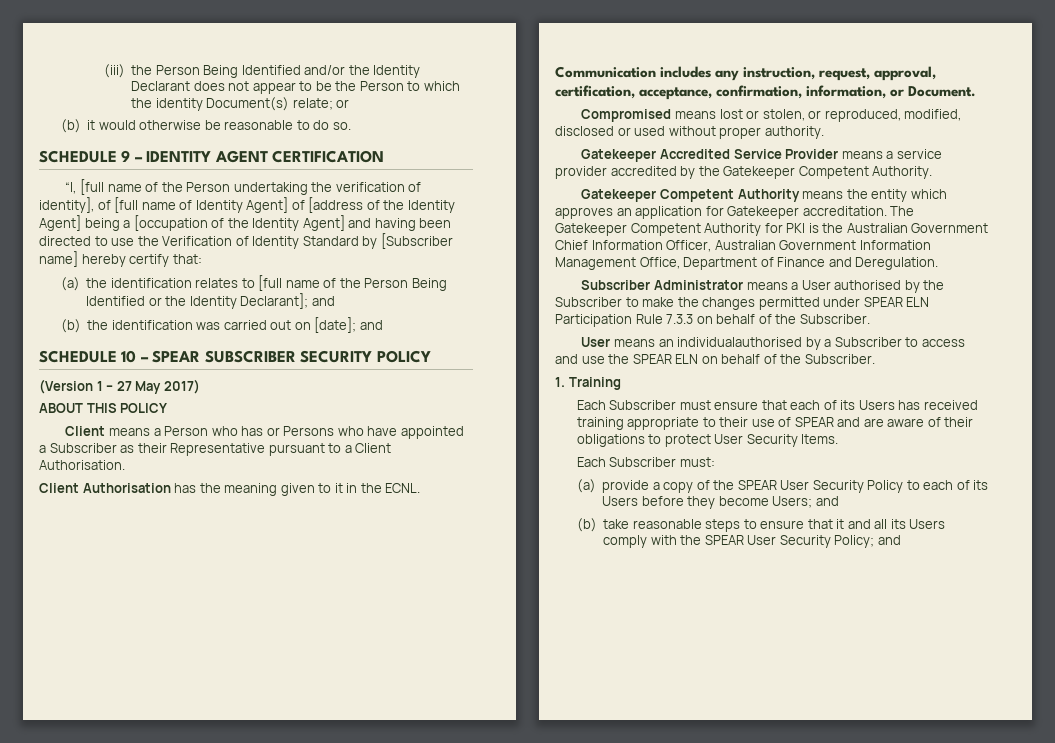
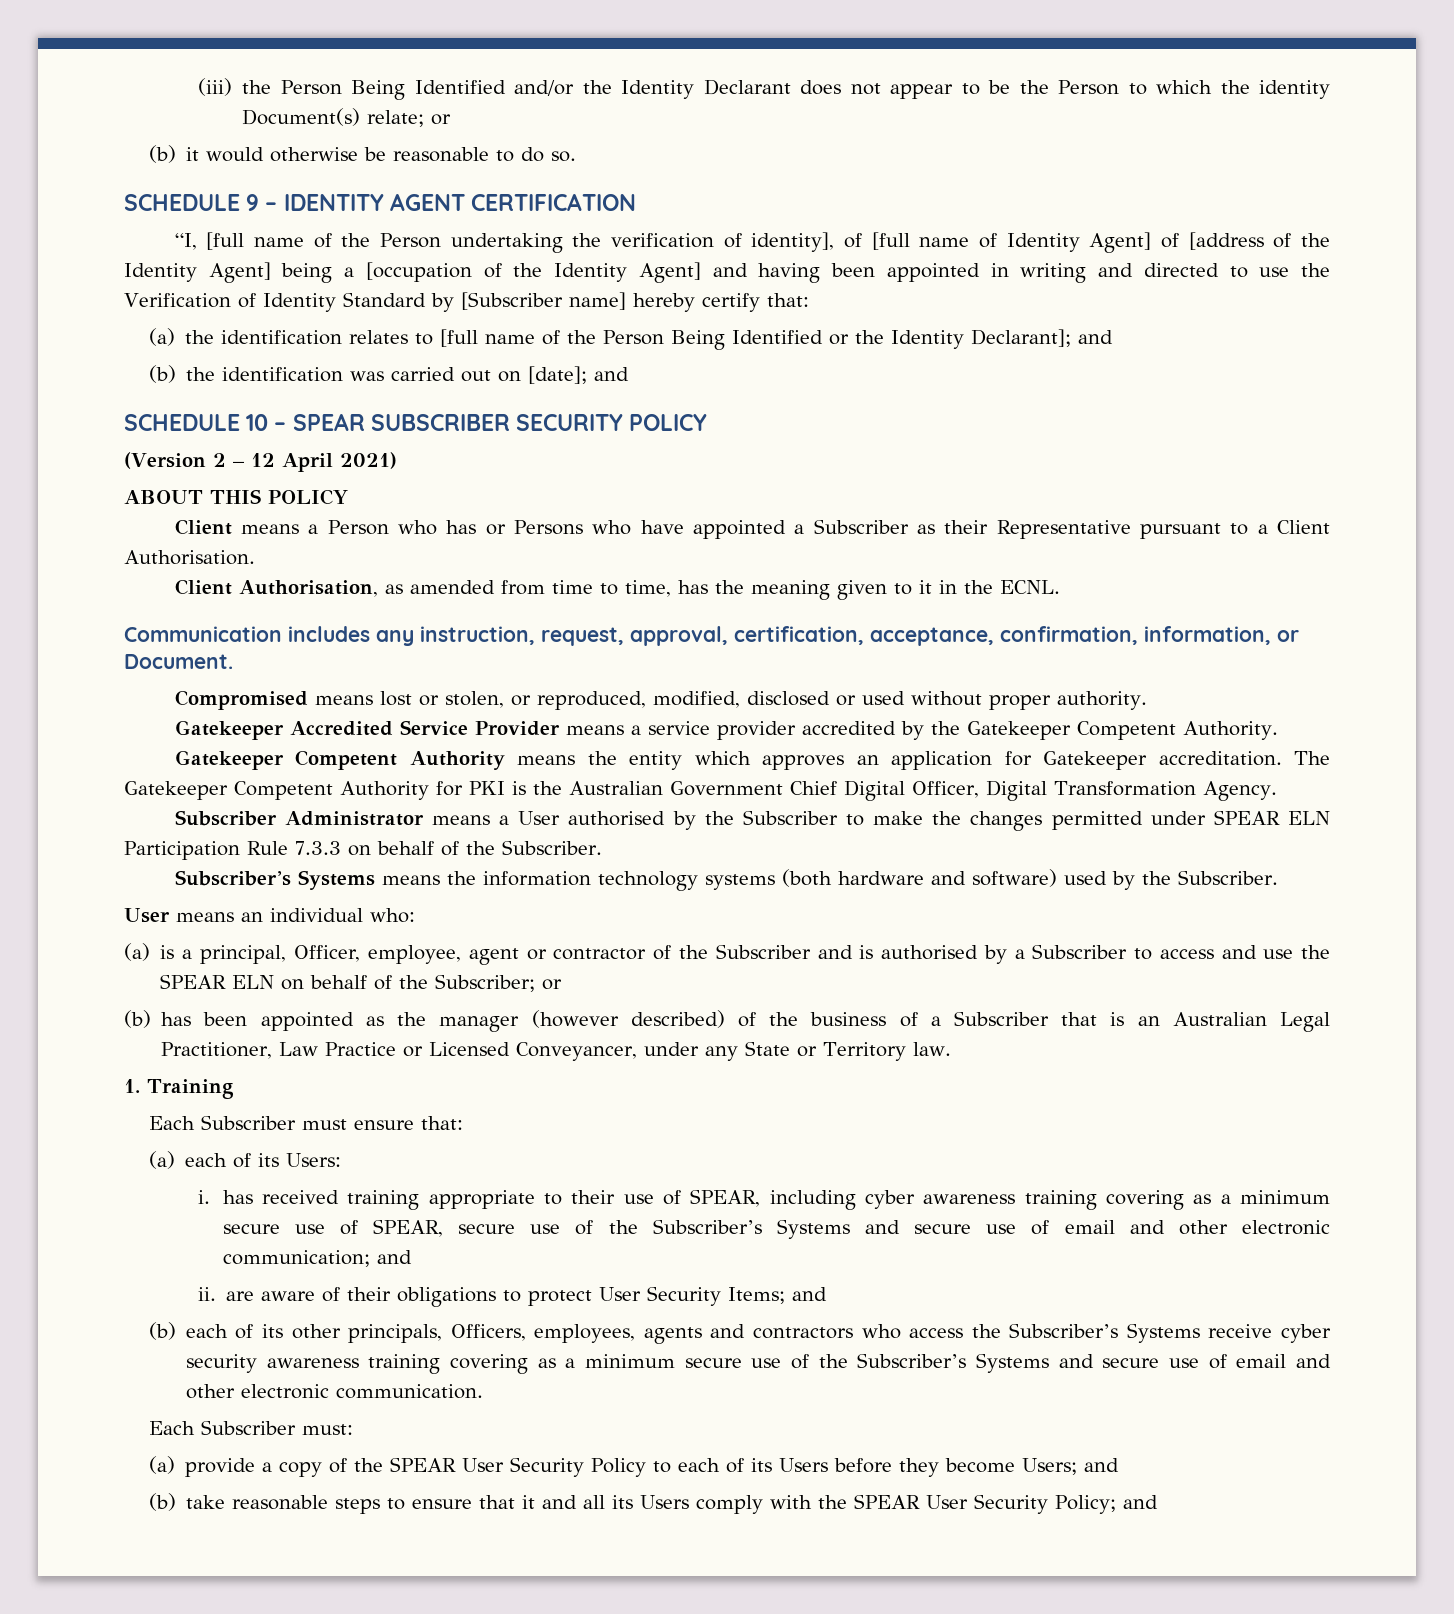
- “I, [full name of the Person undertaking the verification of identity], of [full name of Identity Agent] of [address of the Identity Agent] being a [occupation of the Identity Agent] and having been directed to use the Verification of Identity Standard by [Subscriber name] hereby certify that:
+ “I, [full name of the Person undertaking the verification of identity], of [full name of Identity Agent] of [address of the Identity Agent] being a [occupation of the Identity Agent] and having been appointed in writing and directed to use the Verification of Identity Standard by [Subscriber name] hereby certify that:
- (Version 1 – 27 May 2017)
+ (Version 2 – 12 April 2021)
- Client Authorisation has the meaning given to it in the ECNL.
+ Client Authorisation, as amended from time to time, has the meaning given to it in the ECNL.
- The Gatekeeper Competent Authority for PKI is the Australian Government Chief Information Officer, Australian Government Information Management Office, Department of Finance and Deregulation.
+ The Gatekeeper Competent Authority for PKI is the Australian Government Chief Digital Officer, Digital Transformation Agency.
- User means an individualauthorised by a Subscriber to access and use the SPEAR ELN on behalf of the Subscriber.
+ Subscriber’s Systems means the information technology systems (both hardware and software) used by the Subscriber.
+ User means an individual who:
+ (a) is a principal, Officer, employee, agent or contractor of the Subscriber and is authorised by a Subscriber to access and use the SPEAR ELN on behalf of the Subscriber; or
+ (b) has been appointed as the manager (however described) of the business of a Subscriber that is an Australian Legal Practitioner, Law Practice or Licensed Conveyancer, under any State or Territory law.
- Each Subscriber must ensure that each of its Users has received training appropriate to their use of SPEAR and are aware of their obligations to protect User Security Items.
+ Each Subscriber must ensure that:
+ (a) each of its Users:
+ i. has received training appropriate to their use of SPEAR, including cyber awareness training covering as a minimum secure use of SPEAR, secure use of the Subscriber’s Systems and secure use of email and other electronic communication; and
+ ii. are aware of their obligations to protect User Security Items; and
+ (b) each of its other principals, Officers, employees, agents and contractors who access the Subscriber’s Systems receive cyber security awareness training covering as a minimum secure use of the Subscriber’s Systems and secure use of email and other electronic communication.

